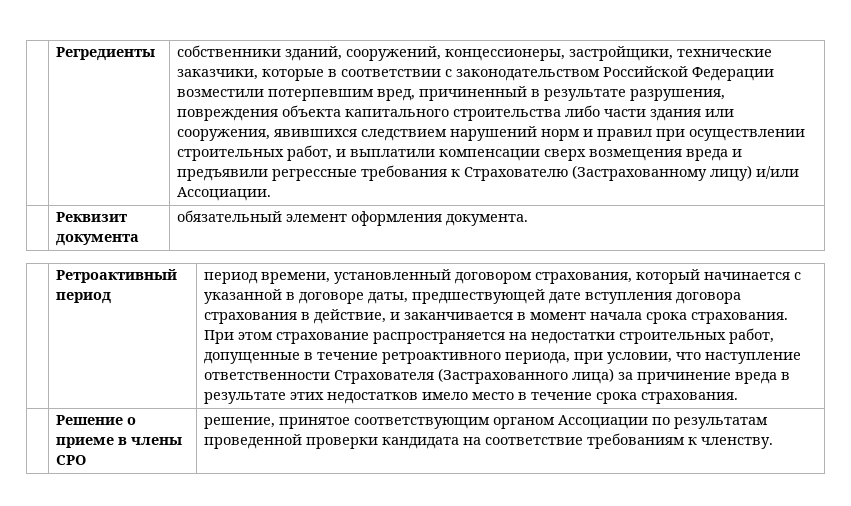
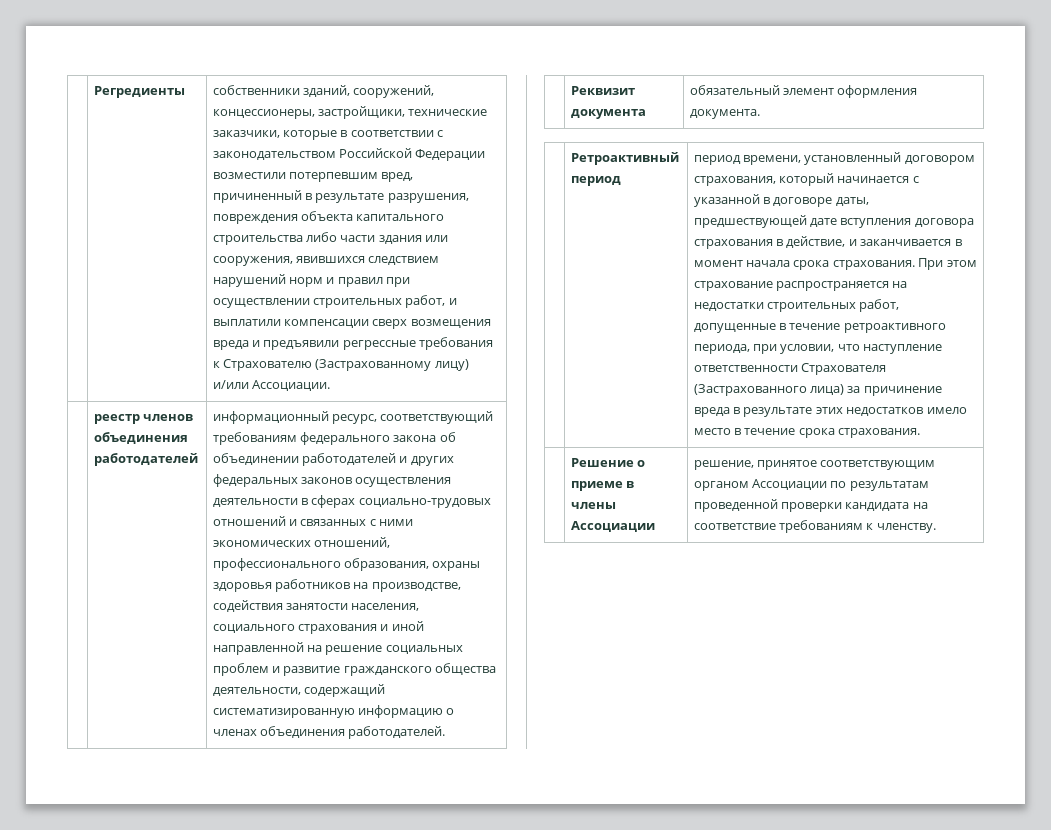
+ реестр членов объединения работодателей | информационный ресурс, соответствующий требованиям федерального закона об объединении работодателей и других федеральных законов осуществления деятельности в сферах социально-трудовых отношений и связанных с ними экономических отношений, профессионального образования, охраны здоровья работников на производстве, содействия занятости населения, социального страхования и иной направленной на решение социальных проблем и развитие гражданского общества деятельности, содержащий систематизированную информацию о членах объединения работодателей.
- | Решение о приеме в члены СРО | решение, принятое соответствующим органом Ассоциации по результатам проведенной проверки кандидата на соответствие требованиям к членству.
+ | Решение о приеме в члены Ассоциации | решение, принятое соответствующим органом Ассоциации по результатам проведенной проверки кандидата на соответствие требованиям к членству.

